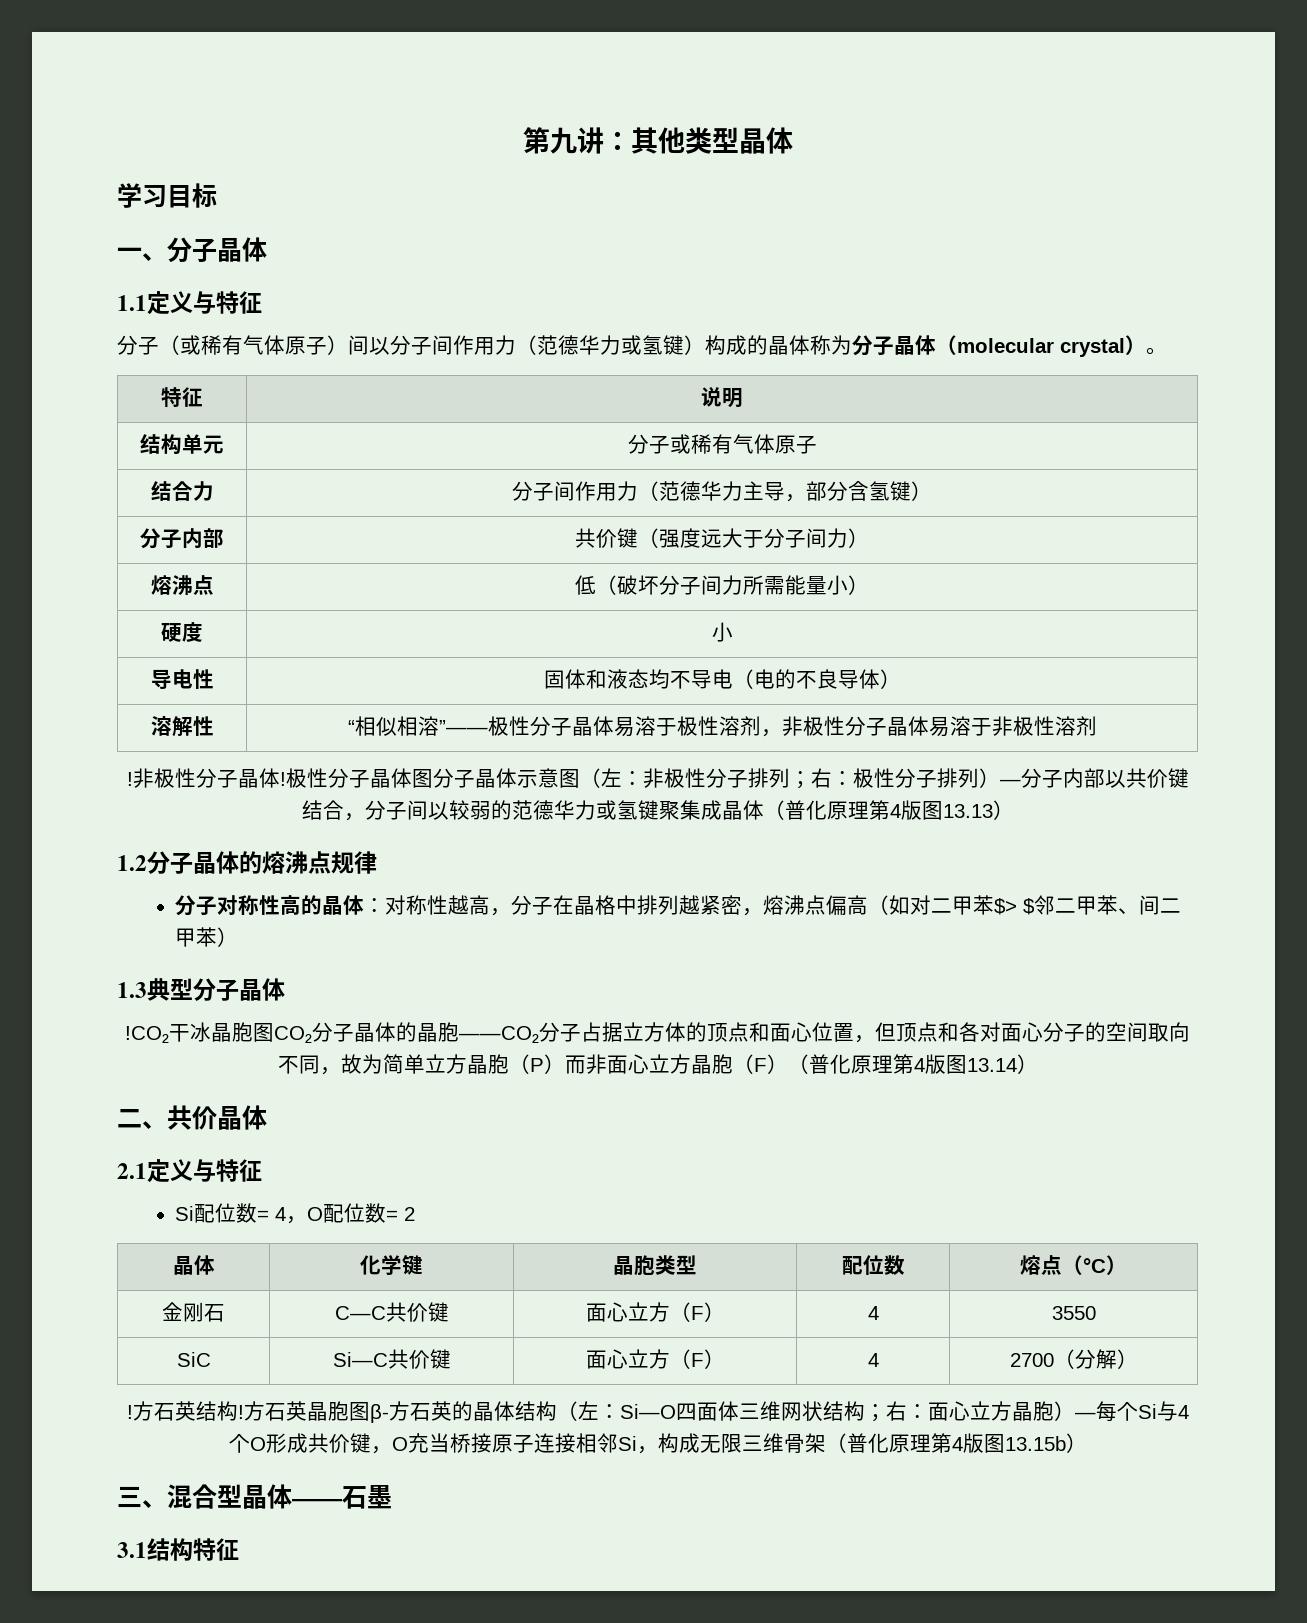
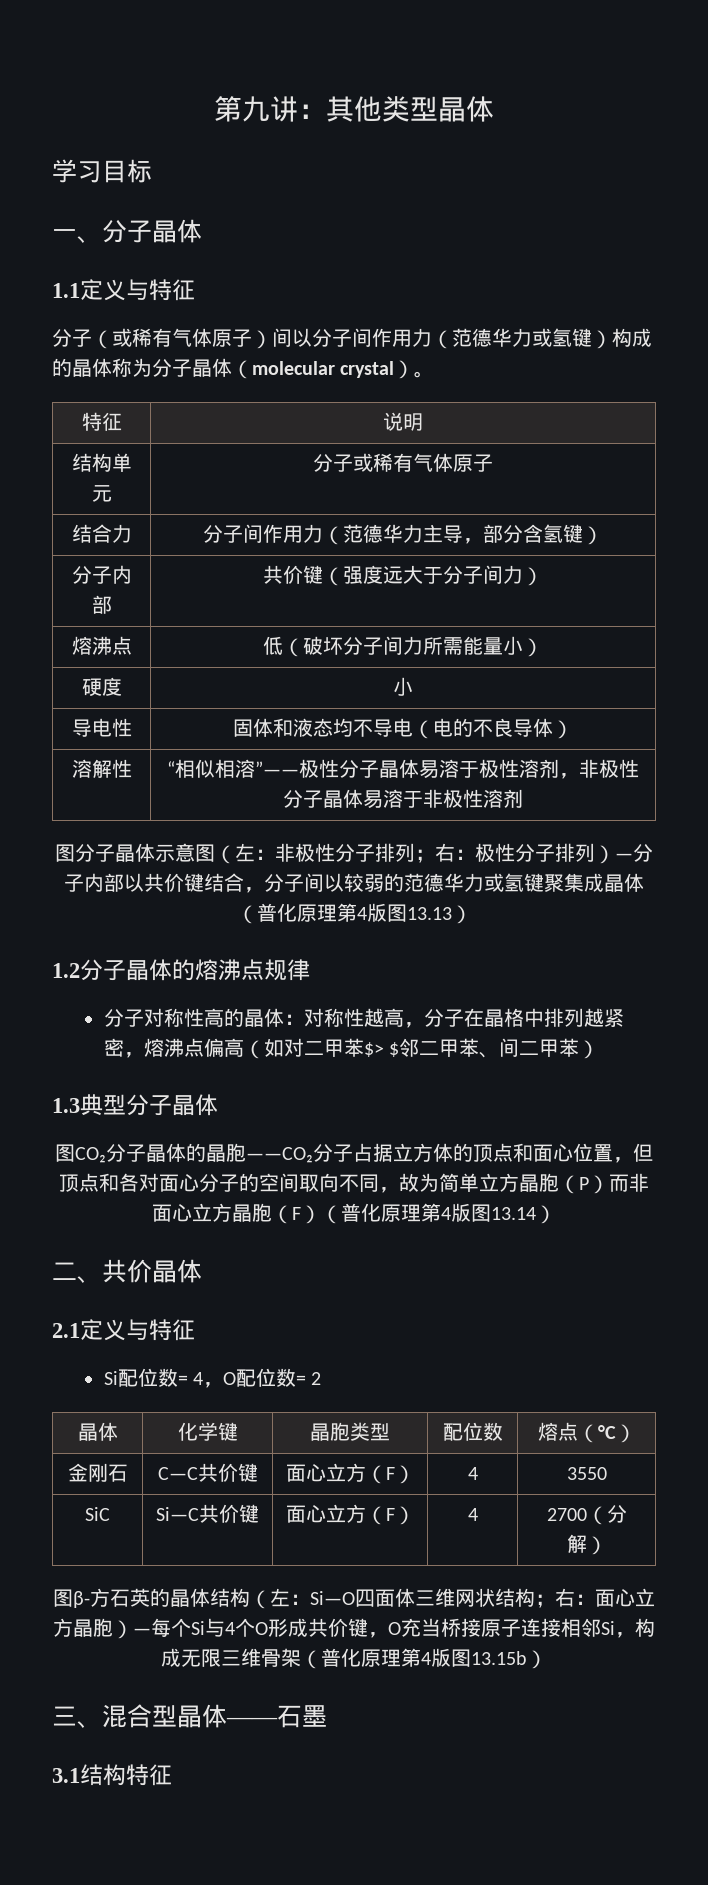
- !非极性分子晶体!极性分子晶体图分子晶体示意图（左：非极性分子排列；右：极性分子排列）—分子内部以共价键结合，分子间以较弱的范德华力或氢键聚集成晶体（普化原理第4版图13.13）
+ 图分子晶体示意图（左：非极性分子排列；右：极性分子排列）—分子内部以共价键结合，分子间以较弱的范德华力或氢键聚集成晶体（普化原理第4版图13.13）
- !CO₂干冰晶胞图CO₂分子晶体的晶胞——CO₂分子占据立方体的顶点和面心位置，但顶点和各对面心分子的空间取向不同，故为简单立方晶胞（P）而非面心立方晶胞（F）（普化原理第4版图13.14）
+ 图CO₂分子晶体的晶胞——CO₂分子占据立方体的顶点和面心位置，但顶点和各对面心分子的空间取向不同，故为简单立方晶胞（P）而非面心立方晶胞（F）（普化原理第4版图13.14）
- !方石英结构!方石英晶胞图β-方石英的晶体结构（左：Si—O四面体三维网状结构；右：面心立方晶胞）—每个Si与4个O形成共价键，O充当桥接原子连接相邻Si，构成无限三维骨架（普化原理第4版图13.15b）
+ 图β-方石英的晶体结构（左：Si—O四面体三维网状结构；右：面心立方晶胞）—每个Si与4个O形成共价键，O充当桥接原子连接相邻Si，构成无限三维骨架（普化原理第4版图13.15b）

